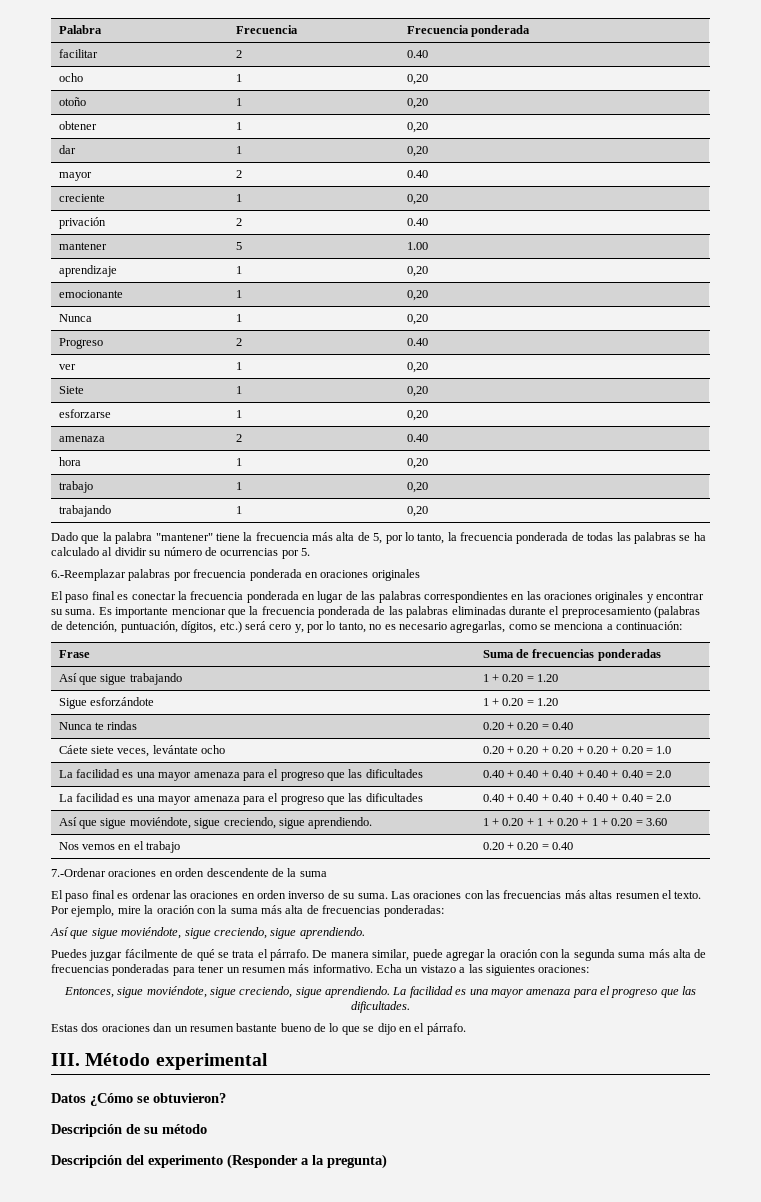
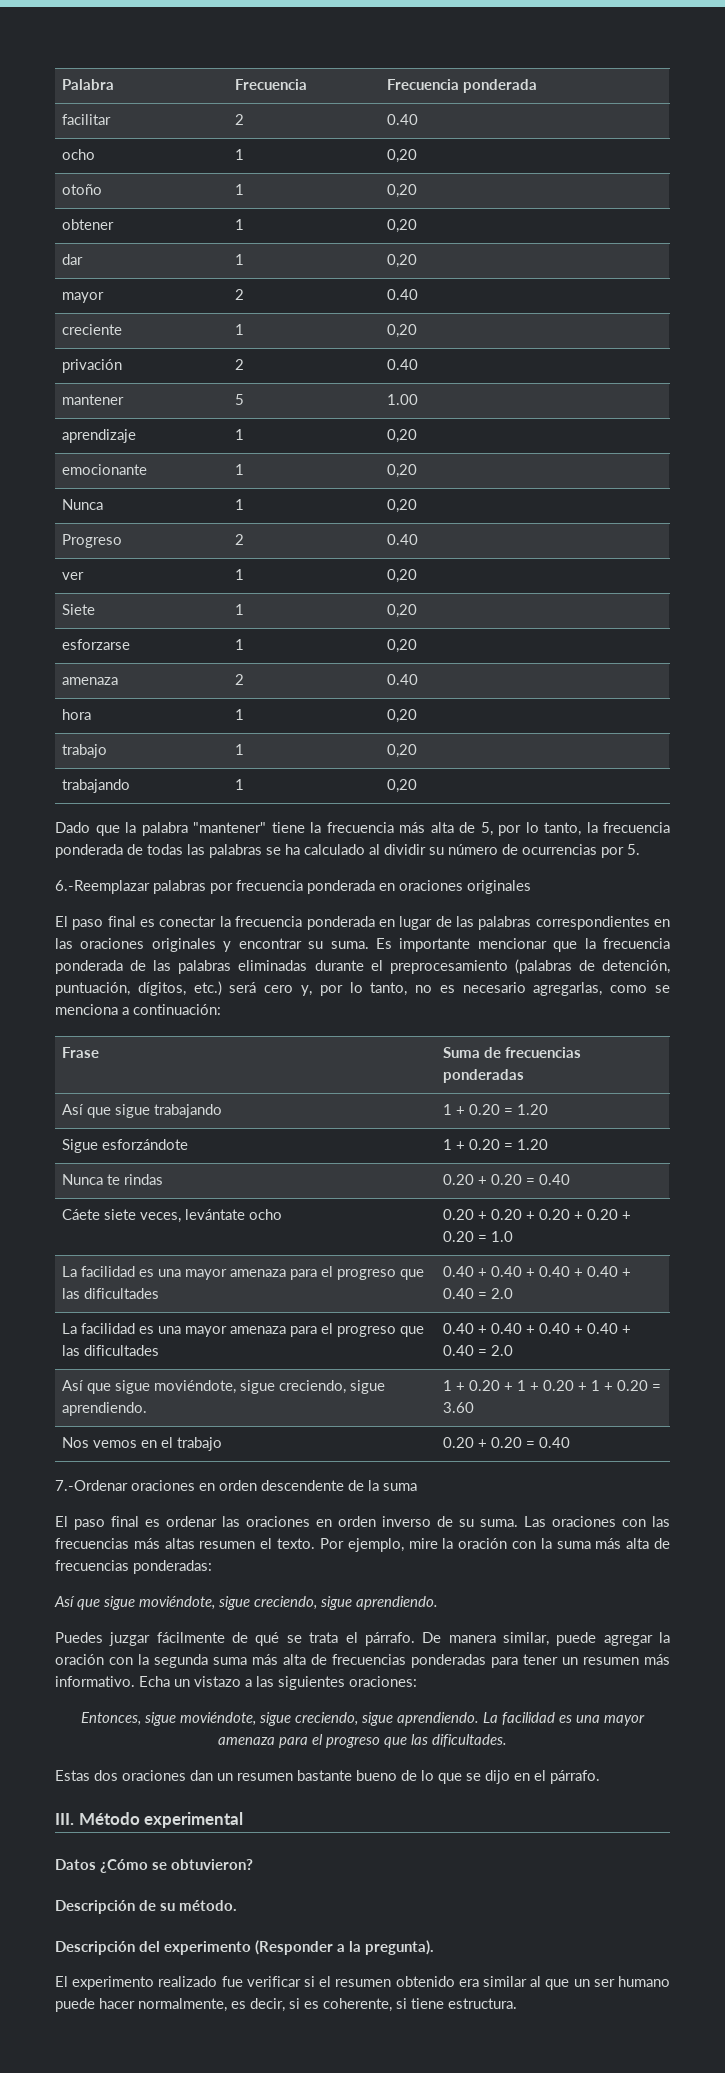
- Descripción de su método
+ Descripción de su método.
- Descripción del experimento (Responder a la pregunta)
+ Descripción del experimento (Responder a la pregunta).
+ El experimento realizado fue verificar si el resumen obtenido era similar al que un ser humano puede hacer normalmente, es decir, si es coherente, si tiene estructura.

